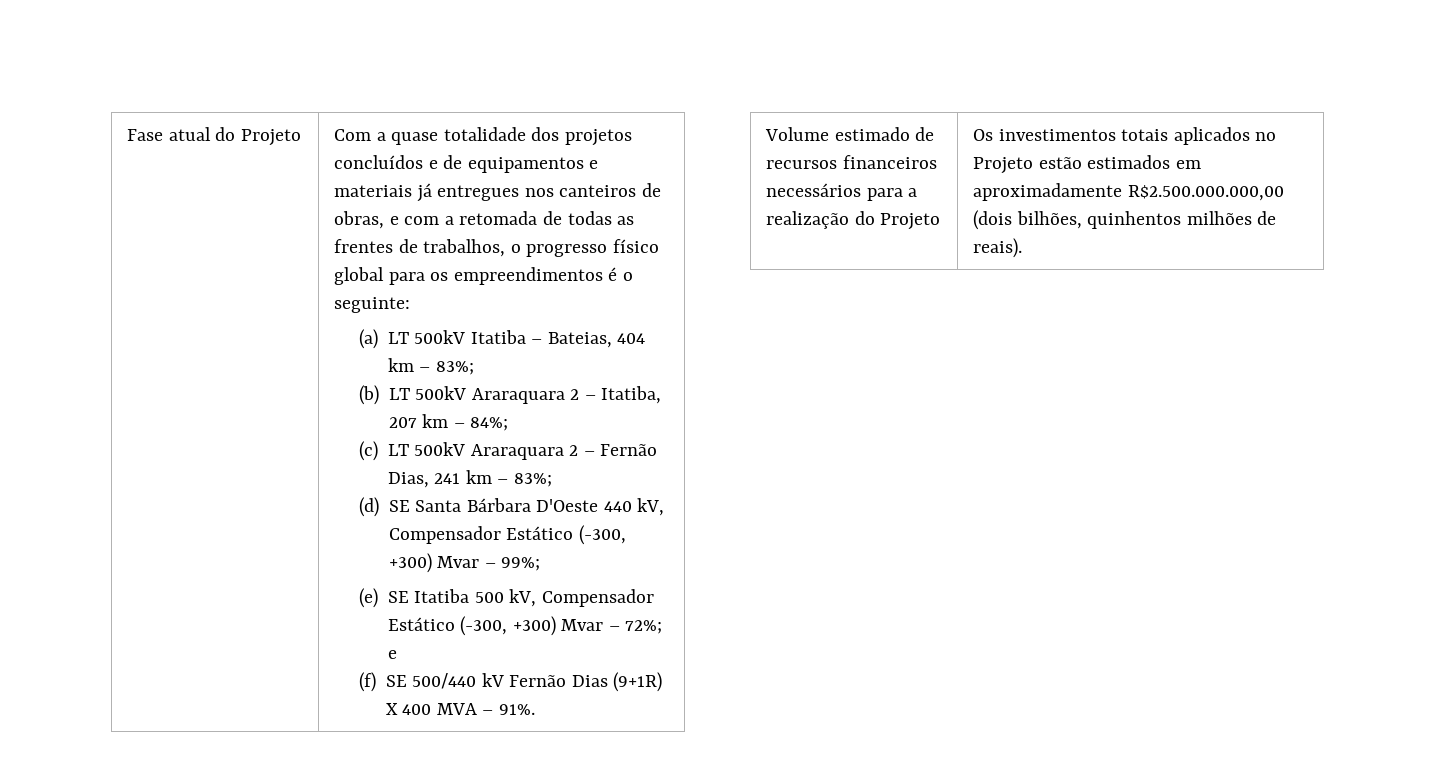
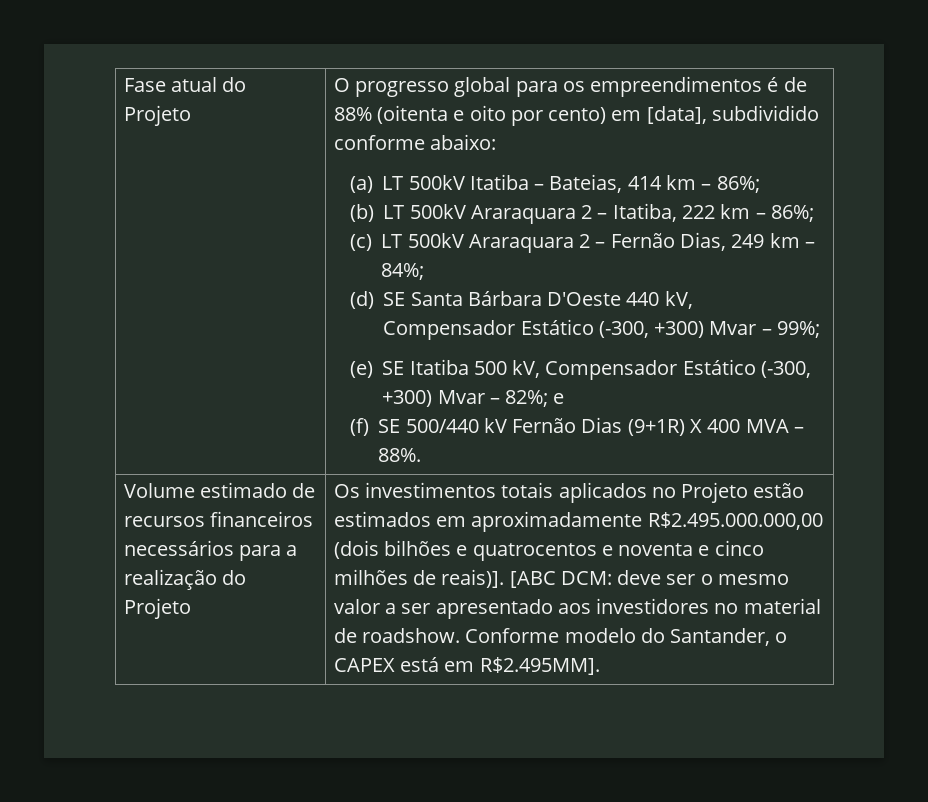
- Com a quase totalidade dos projetos concluídos e de equipamentos e materiais já entregues nos canteiros de obras, e com a retomada de todas as frentes de trabalhos, o progresso físico global para os empreendimentos é o seguinte:
+ O progresso global para os empreendimentos é de 88% (oitenta e oito por cento) em [data], subdividido conforme abaixo:
- (a) LT 500kV Itatiba – Bateias, 404 km – 83%;
+ (a) LT 500kV Itatiba – Bateias, 414 km – 86%;
- (b) LT 500kV Araraquara 2 – Itatiba, 207 km – 84%;
+ (b) LT 500kV Araraquara 2 – Itatiba, 222 km – 86%;
- (c) LT 500kV Araraquara 2 – Fernão Dias, 241 km – 83%;
+ (c) LT 500kV Araraquara 2 – Fernão Dias, 249 km – 84%;
- (e) SE Itatiba 500 kV, Compensador Estático (-300, +300) Mvar – 72%; e
+ (e) SE Itatiba 500 kV, Compensador Estático (-300, +300) Mvar – 82%; e
- (f) SE 500/440 kV Fernão Dias (9+1R) X 400 MVA – 91%.
+ (f) SE 500/440 kV Fernão Dias (9+1R) X 400 MVA – 88%.
- Os investimentos totais aplicados no Projeto estão estimados em aproximadamente R$2.500.000.000,00 (dois bilhões, quinhentos milhões de reais).
+ Os investimentos totais aplicados no Projeto estão estimados em aproximadamente R$2.495.000.000,00 (dois bilhões e quatrocentos e noventa e cinco milhões de reais)]. [ABC DCM: deve ser o mesmo valor a ser apresentado aos investidores no material de roadshow. Conforme modelo do Santander, o CAPEX está em R$2.495MM].

